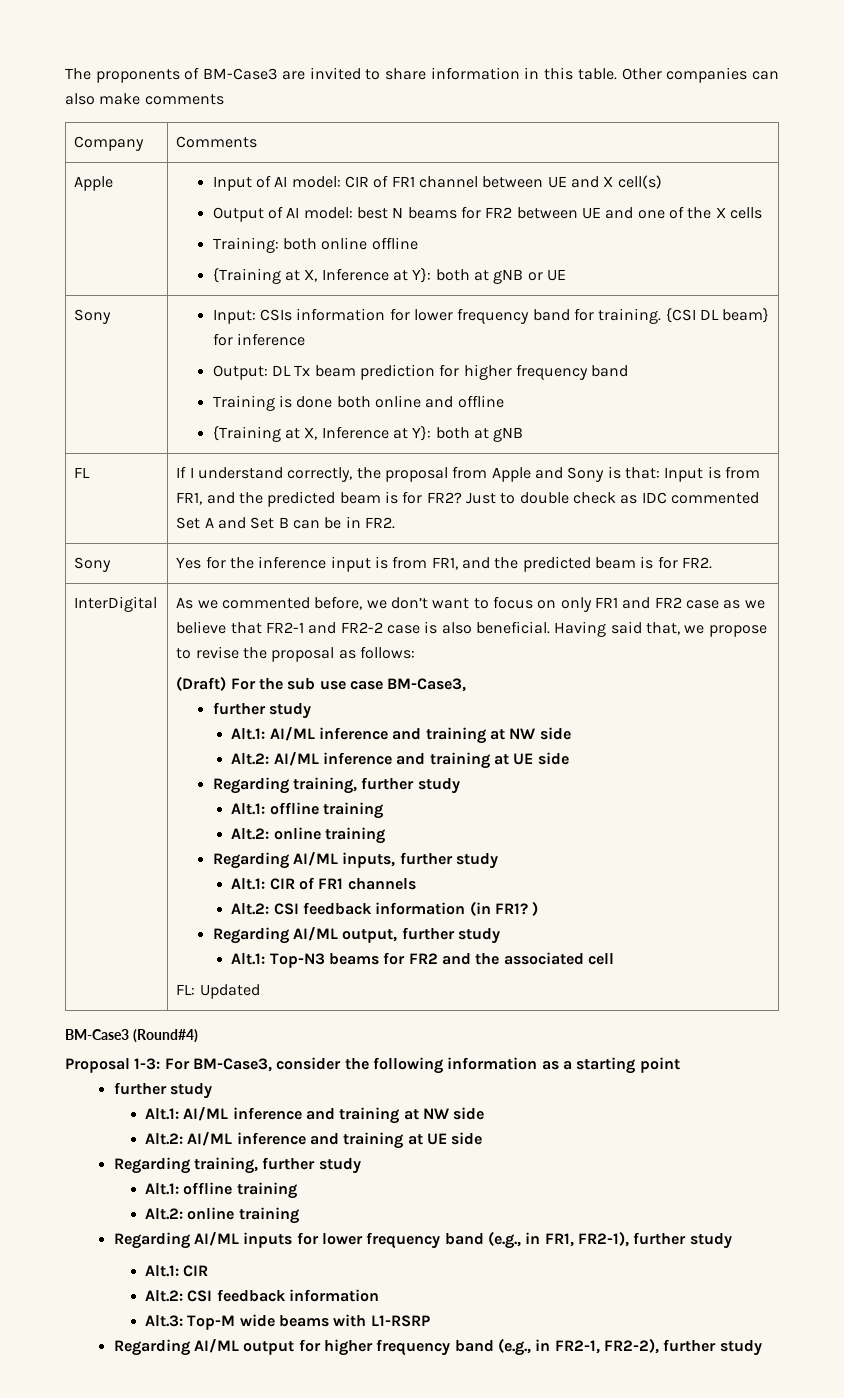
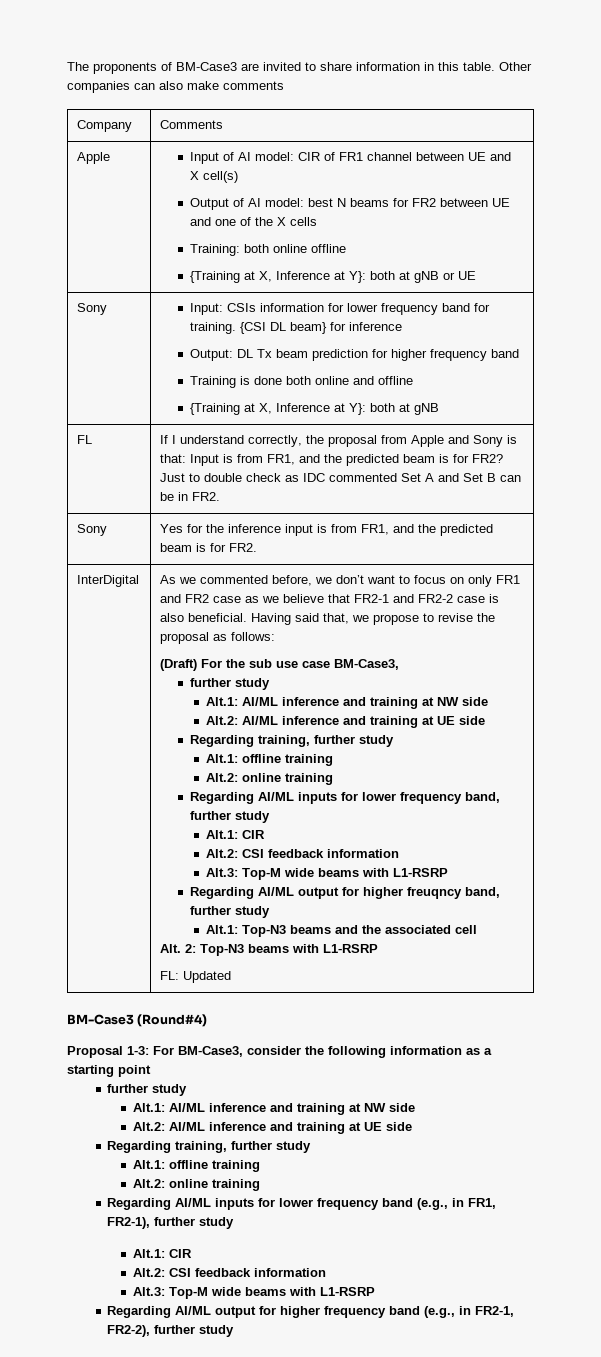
- Regarding AI/ML inputs, further study
- Alt.1: CIR of FR1 channels
- Alt.2: CSI feedback information (in FR1? )
- Regarding AI/ML output, further study
+ Regarding AI/ML inputs for lower frequency band, further study
+ Alt.1: CIR
+ Alt.2: CSI feedback information
+ Alt.3: Top-M wide beams with L1-RSRP
+ Regarding AI/ML output for higher freuqncy band, further study
- Alt.1: Top-N3 beams for FR2 and the associated cell
+ Alt.1: Top-N3 beams and the associated cell
+ Alt. 2: Top-N3 beams with L1-RSRP

